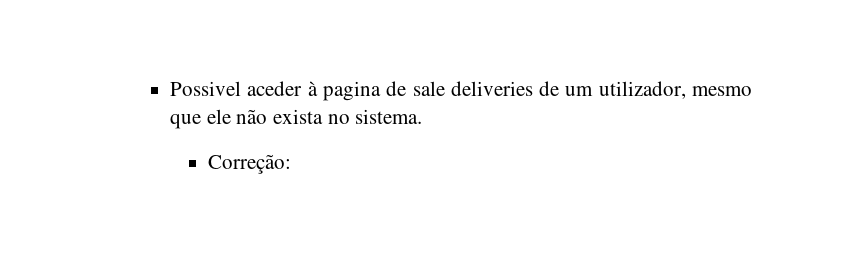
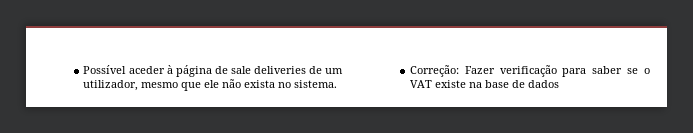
- Possivel aceder à pagina de sale deliveries de um utilizador, mesmo que ele não exista no sistema.
+ Possível aceder à página de sale deliveries de um utilizador, mesmo que ele não exista no sistema.
- Correção:
+ Correção: Fazer verificação para saber se o VAT existe na base de dados

